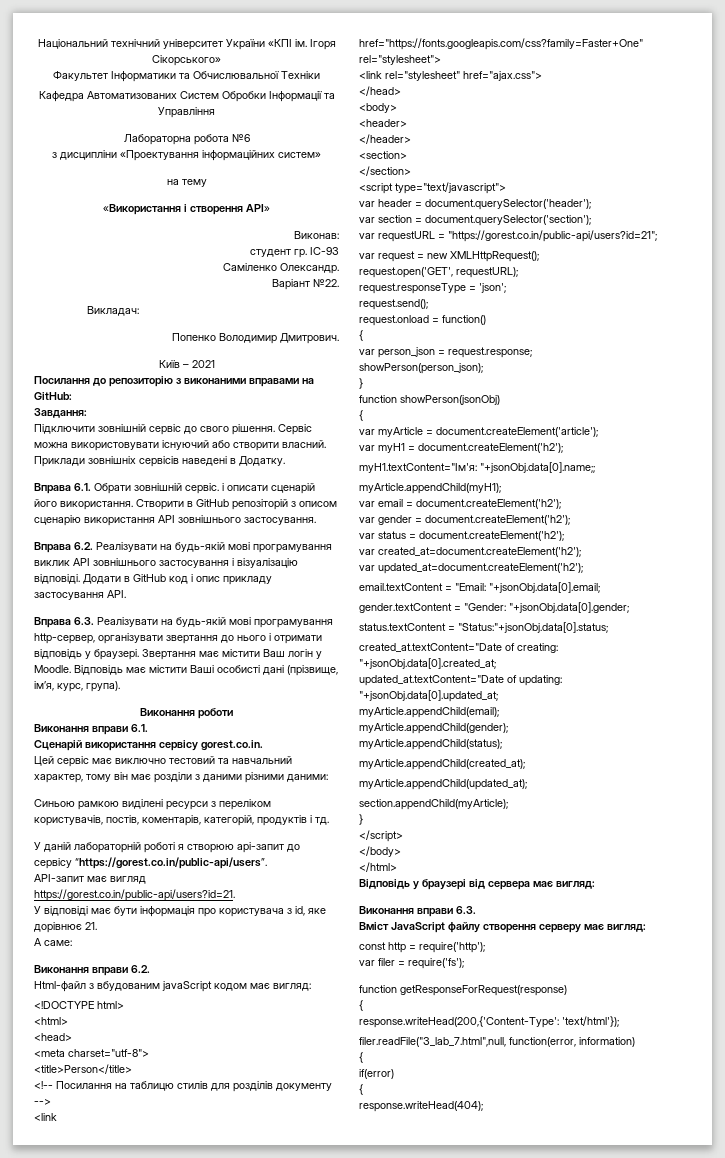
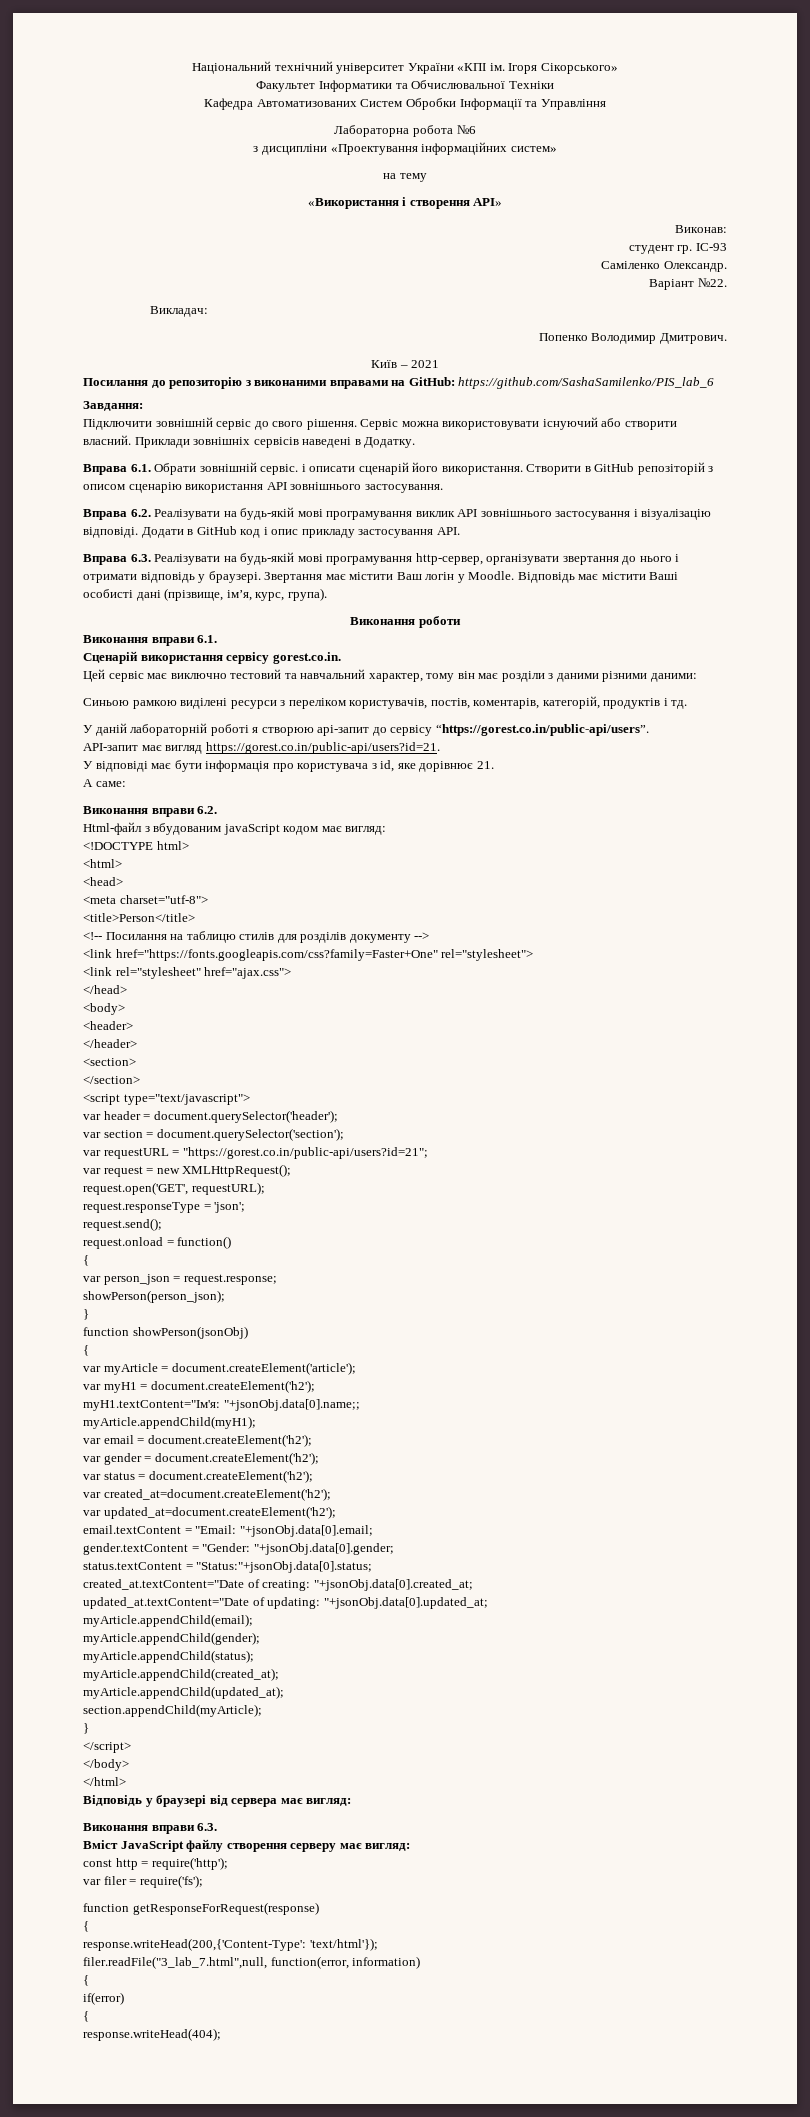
- Посилання до репозиторію з виконаними вправами на GitHub:
+ Посилання до репозиторію з виконаними вправами на GitHub: https://github.com/SashaSamilenko/PIS_lab_6

